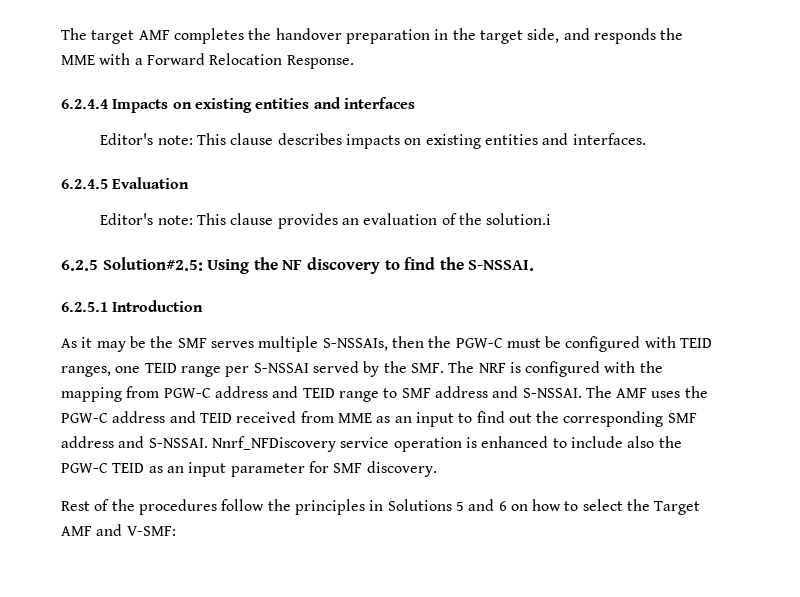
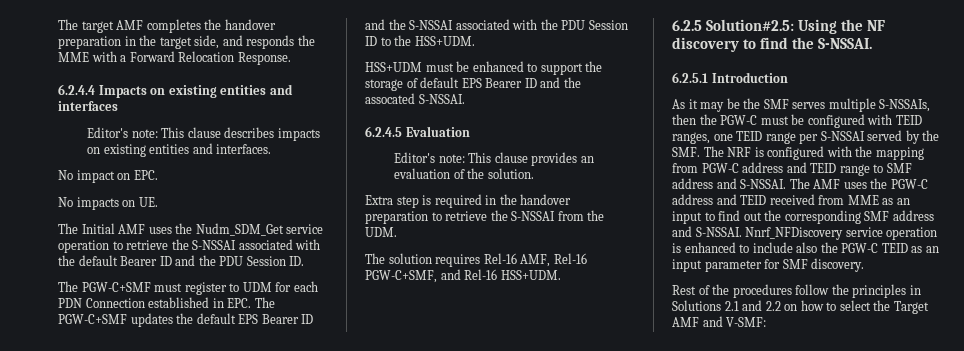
+ No impact on EPC.
+ No impacts on UE.
+ The Initial AMF uses the Nudm_SDM_Get service operation to retrieve the S-NSSAI associated with the default Bearer ID and the PDU Session ID.
+ The PGW-C+SMF must register to UDM for each PDN Connection established in EPC. The PGW-C+SMF updates the default EPS Bearer ID and the S-NSSAI associated with the PDU Session ID to the HSS+UDM.
+ HSS+UDM must be enhanced to support the storage of default EPS Bearer ID and the assocated S-NSSAI.
- Editor's note: This clause provides an evaluation of the solution.i
+ Editor's note: This clause provides an evaluation of the solution.
+ Extra step is required in the handover preparation to retrieve the S-NSSAI from the UDM.
+ The solution requires Rel-16 AMF, Rel-16 PGW-C+SMF, and Rel-16 HSS+UDM.
- Rest of the procedures follow the principles in Solutions 5 and 6 on how to select the Target AMF and V-SMF:
+ Rest of the procedures follow the principles in Solutions 2.1 and 2.2 on how to select the Target AMF and V-SMF:

